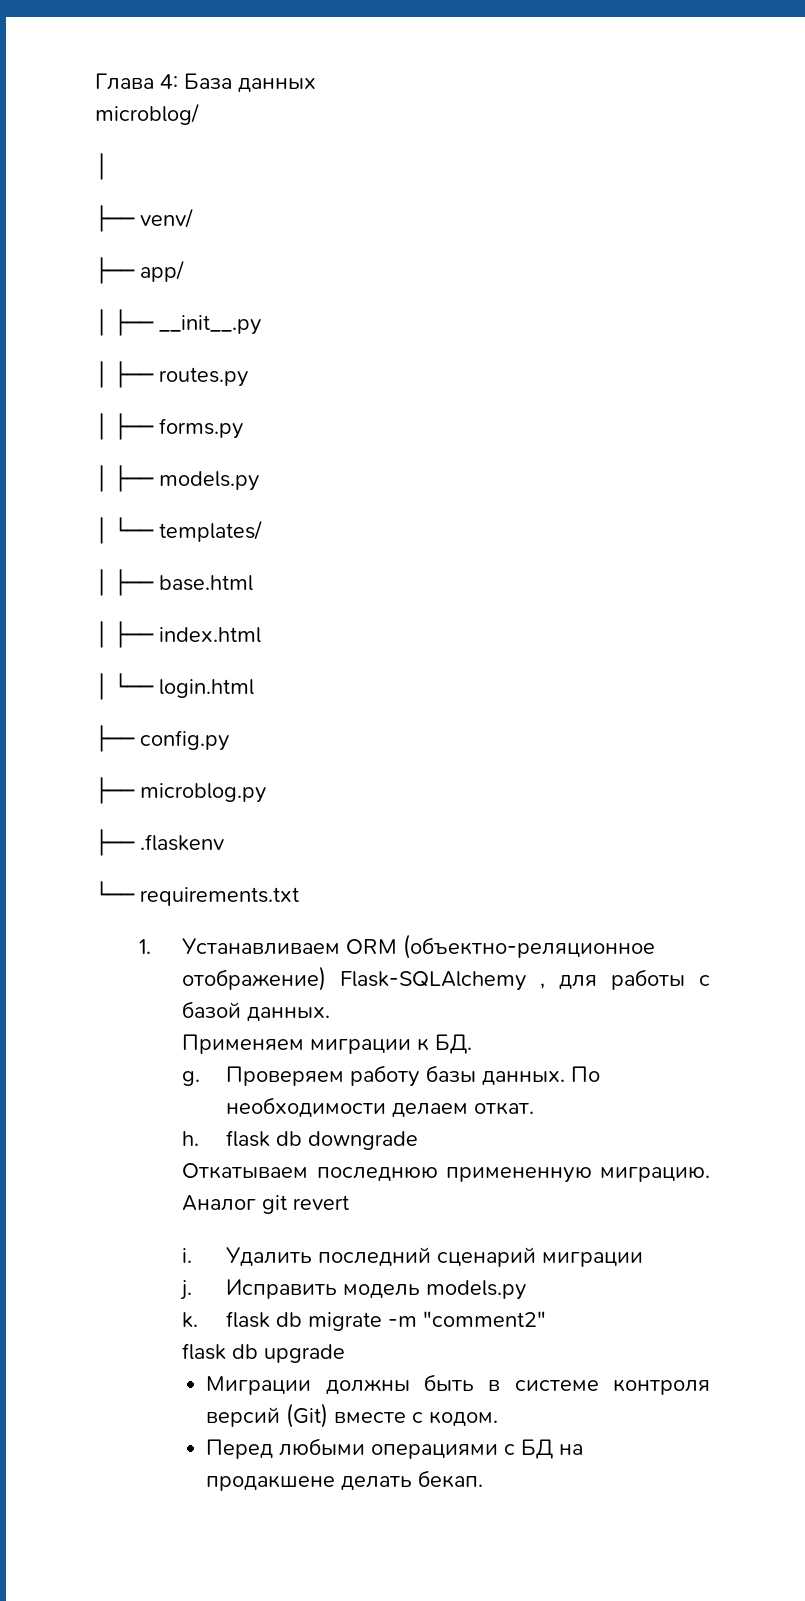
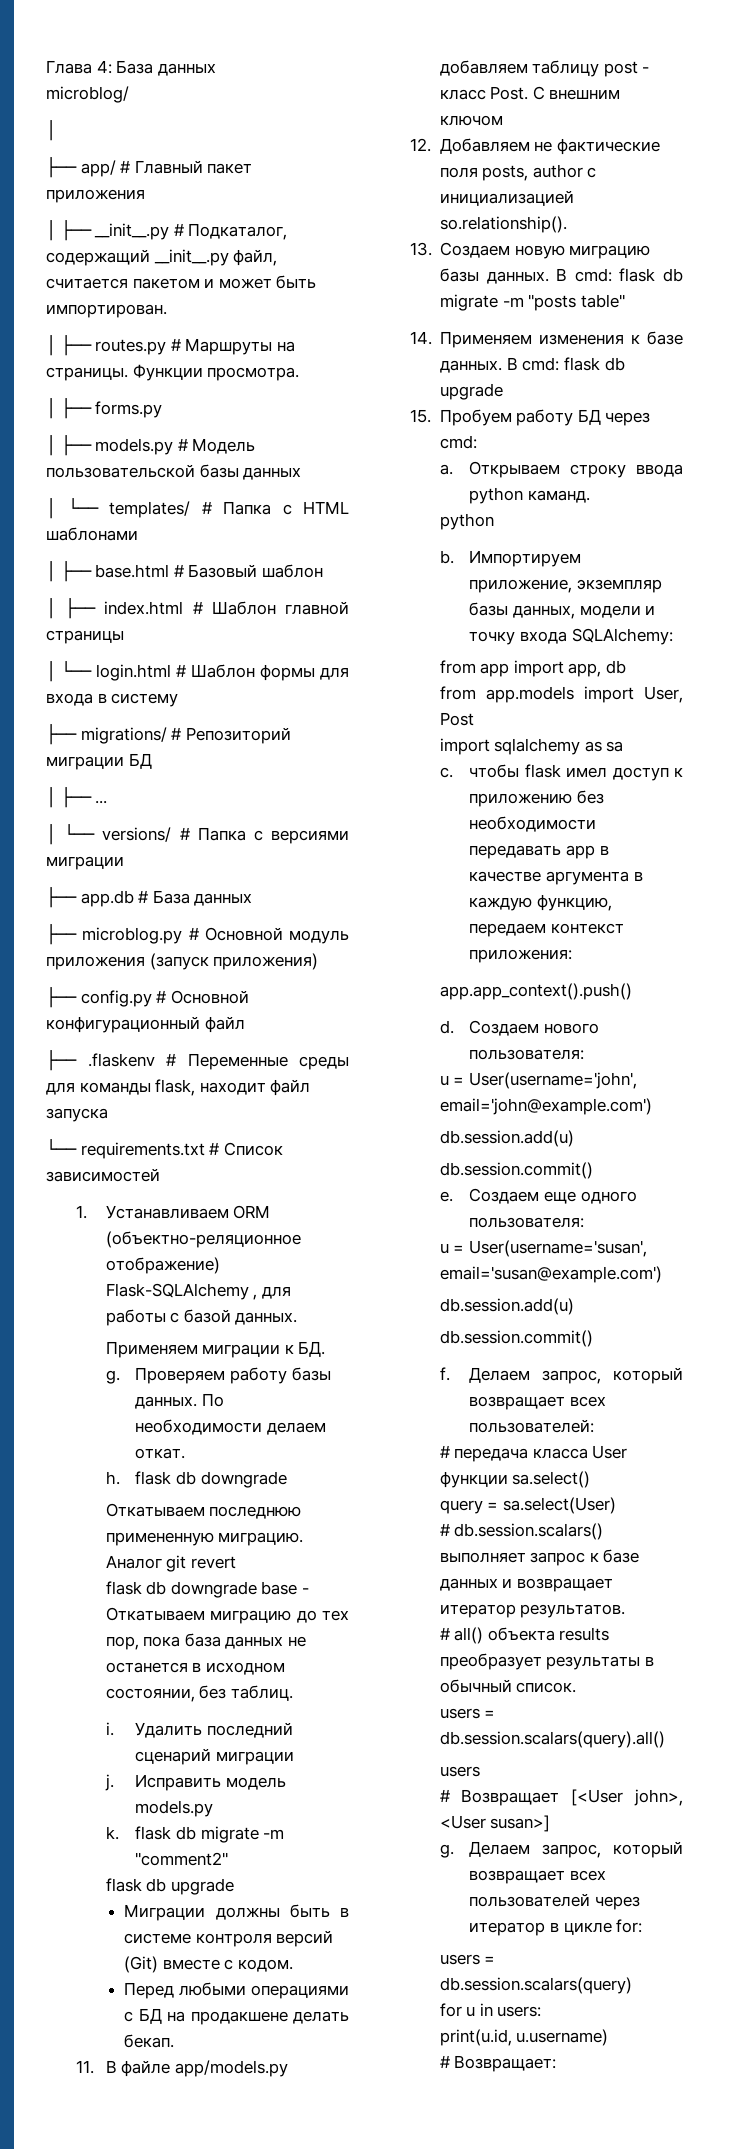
- ├── venv/
- ├── app/
+ ├── app/ # Главный пакет приложения
- │ ├── __init__.py
- │ ├── routes.py
+ │ ├── __init__.py # Подкаталог, содержащий __init__.py файл, считается пакетом и может быть импортирован.
+ │ ├── routes.py # Маршруты на страницы. Функции просмотра.
- │ ├── models.py
- │ └── templates/
+ │ ├── models.py # Модель пользовательской базы данных
+ │ └── templates/ # Папка с HTML шаблонами
- │ ├── base.html
+ │ ├── base.html # Базовый шаблон
- │ ├── index.html
+ │ ├── index.html # Шаблон главной страницы
- │ └── login.html
- ├── config.py
- ├── microblog.py
- ├── .flaskenv
+ │ └── login.html # Шаблон формы для входа в систему
+ ├── migrations/ # Репозиторий миграции БД
+ │ ├── ...
+ │ └── versions/ # Папка с версиями миграции
+ ├── app.db # База данных
+ ├── microblog.py # Основной модуль приложения (запуск приложения)
+ ├── config.py # Основной конфигурационный файл
+ ├── .flaskenv # Переменные среды для команды flask, находит файл запуска
- └── requirements.txt
+ └── requirements.txt # Список зависимостей
+ flask db downgrade base - Откатываем миграцию до тех пор, пока база данных не останется в исходном состоянии, без таблиц.
+ 11. В файле app/models.py добавляем таблицу post - класс Post. С внешним ключом
+ 12. Добавляем не фактические поля posts, author с инициализацией so.relationship().
+ 13. Создаем новую миграцию базы данных. В cmd: flask db migrate -m "posts table"
+ 14. Применяем изменения к базе данных. В cmd: flask db upgrade
+ 15. Пробуем работу БД через cmd:
+ a. Открываем строку ввода python каманд.
+ python
+ b. Импортируем приложение, экземпляр базы данных, модели и точку входа SQLAlchemy:
+ from app import app, db
+ from app.models import User, Post
+ import sqlalchemy as sa
+ c. чтобы flask имел доступ к приложению без необходимости передавать app в качестве аргумента в каждую функцию, передаем контекст приложения:
+ app.app_context().push()
+ d. Создаем нового пользователя:
+ u = User(username='john', email='john@example.com')
+ db.session.add(u)
+ db.session.commit()
+ e. Создаем еще одного пользователя:
+ u = User(username='susan', email='susan@example.com')
+ db.session.add(u)
+ db.session.commit()
+ f. Делаем запрос, который возвращает всех пользователей:
+ # передача класса User функции sa.select()
+ query = sa.select(User)
+ # db.session.scalars() выполняет запрос к базе данных и возвращает итератор результатов.
+ # all() объекта results преобразует результаты в обычный список.
+ users = db.session.scalars(query).all()
+ users
+ # Возвращает [<User john>, <User susan>]
+ g. Делаем запрос, который возвращает всех пользователей через итератор в цикле for:
+ users = db.session.scalars(query)
+ for u in users:
+ print(u.id, u.username)
+ # Возвращает:

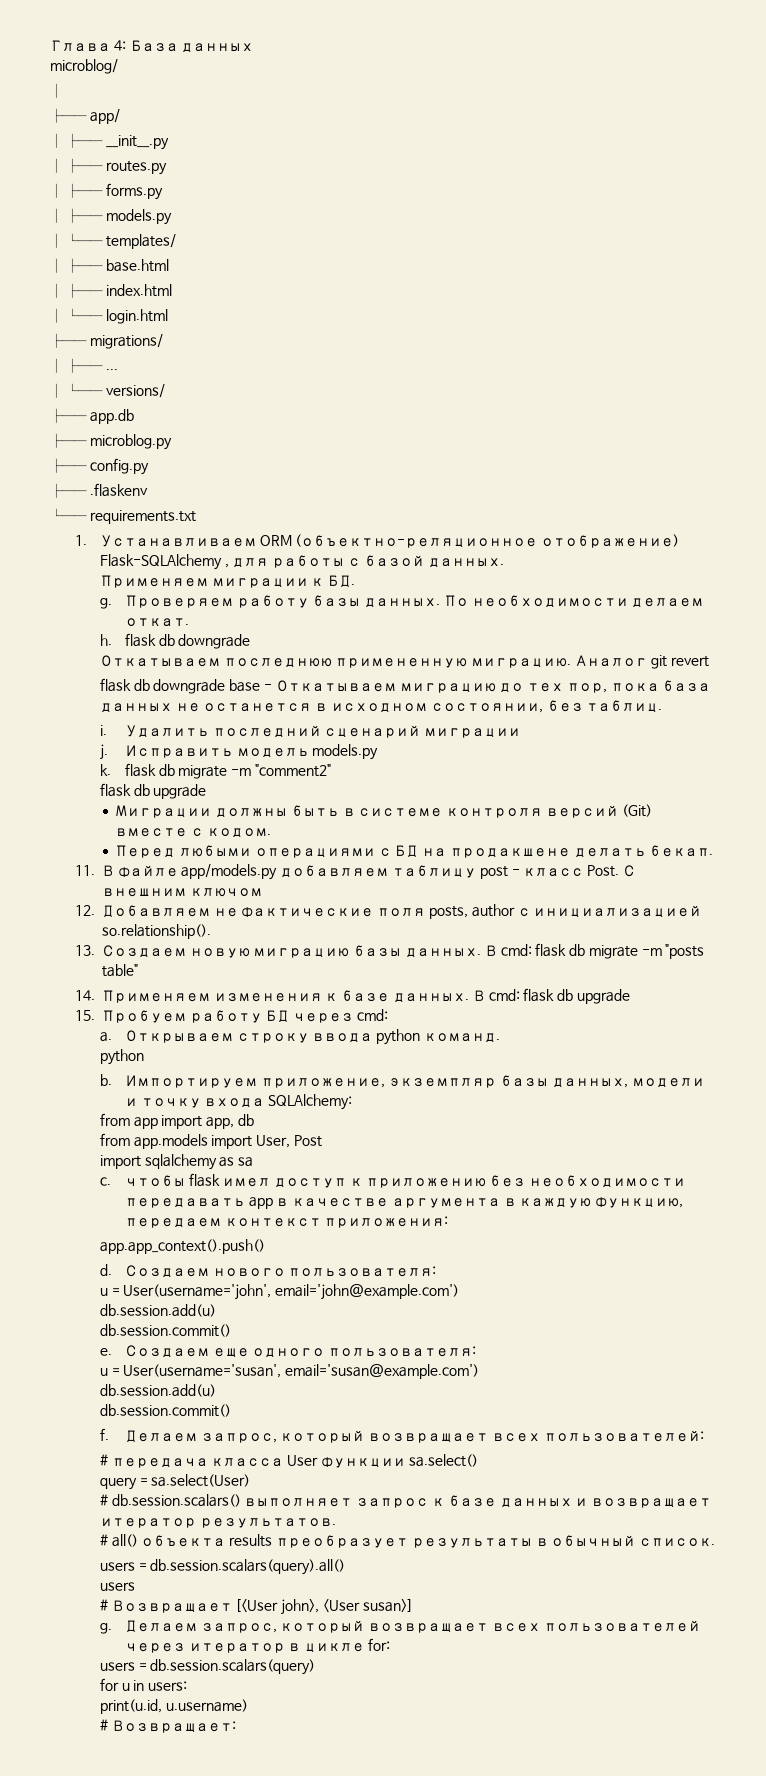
- ├── app/ # Главный пакет приложения
+ ├── app/
- │ ├── __init__.py # Подкаталог, содержащий __init__.py файл, считается пакетом и может быть импортирован.
- │ ├── routes.py # Маршруты на страницы. Функции просмотра.
+ │ ├── __init__.py
+ │ ├── routes.py
- │ ├── models.py # Модель пользовательской базы данных
- │ └── templates/ # Папка с HTML шаблонами
+ │ ├── models.py
+ │ └── templates/
- │ ├── base.html # Базовый шаблон
+ │ ├── base.html
- │ ├── index.html # Шаблон главной страницы
+ │ ├── index.html
- │ └── login.html # Шаблон формы для входа в систему
- ├── migrations/ # Репозиторий миграции БД
+ │ └── login.html
+ ├── migrations/
- │ └── versions/ # Папка с версиями миграции
+ │ └── versions/
- ├── app.db # База данных
+ ├── app.db
- ├── microblog.py # Основной модуль приложения (запуск приложения)
- ├── config.py # Основной конфигурационный файл
- ├── .flaskenv # Переменные среды для команды flask, находит файл запуска
+ ├── microblog.py
+ ├── config.py
+ ├── .flaskenv
- └── requirements.txt # Список зависимостей
+ └── requirements.txt
- Открываем строку ввода python каманд.
+ Открываем строку ввода python команд.

